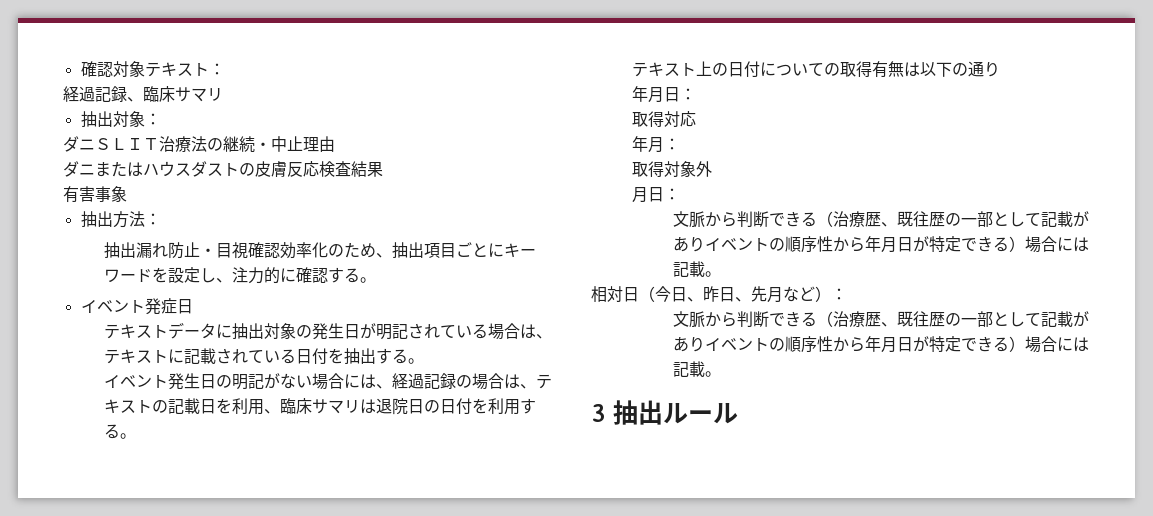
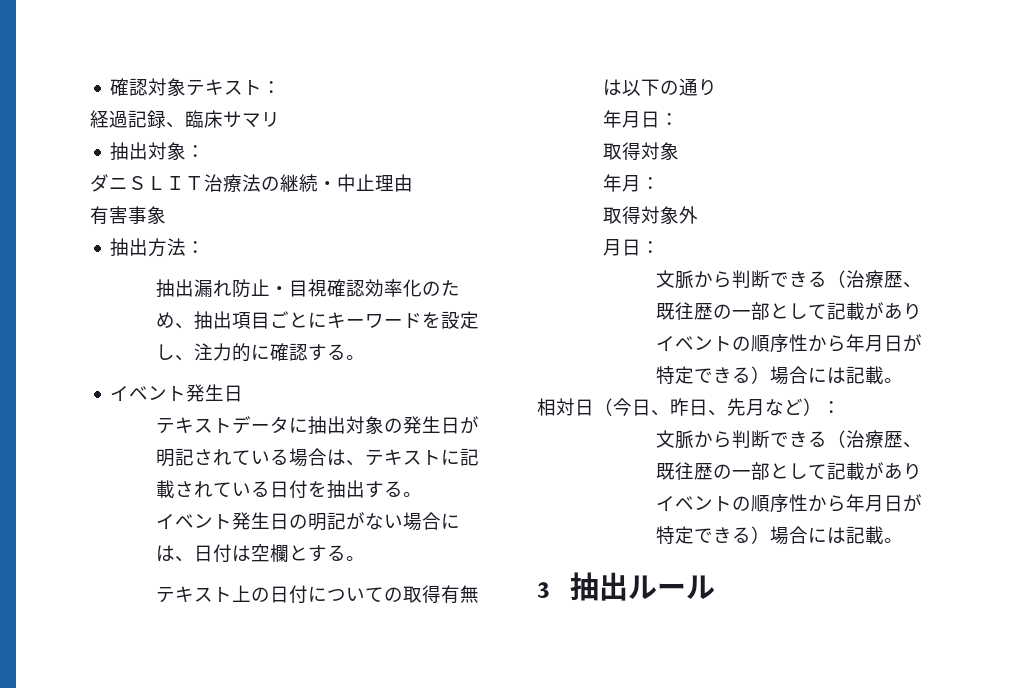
- ダニまたはハウスダストの皮膚反応検査結果
  抽出漏れ防止・目視確認効率化のため、抽出項目ごとにキーワードを設定し、注力的に確認する。
- イベント発症日
+ イベント発生日
- イベント発生日の明記がない場合には、経過記録の場合は、テキストの記載日を利用、臨床サマリは退院日の日付を利用する。
+ イベント発生日の明記がない場合には、日付は空欄とする。
  年月日：
- 取得対応
+ 取得対象

